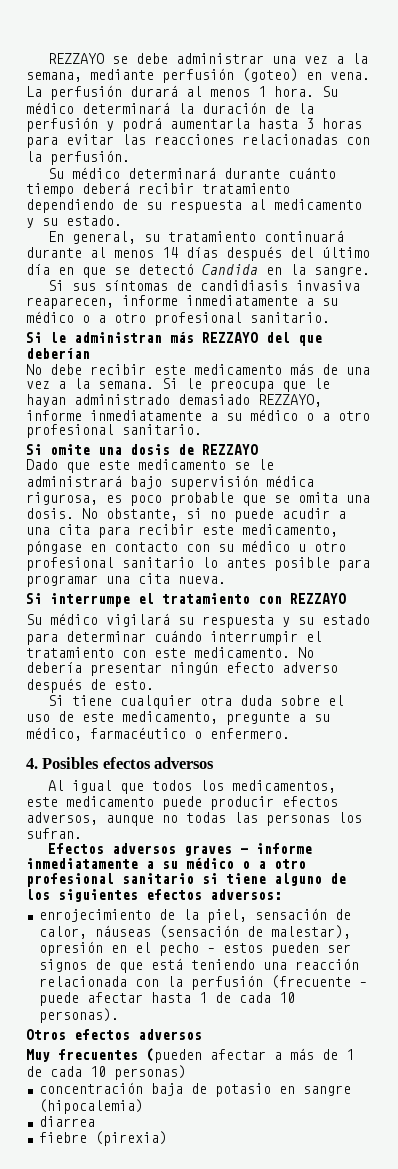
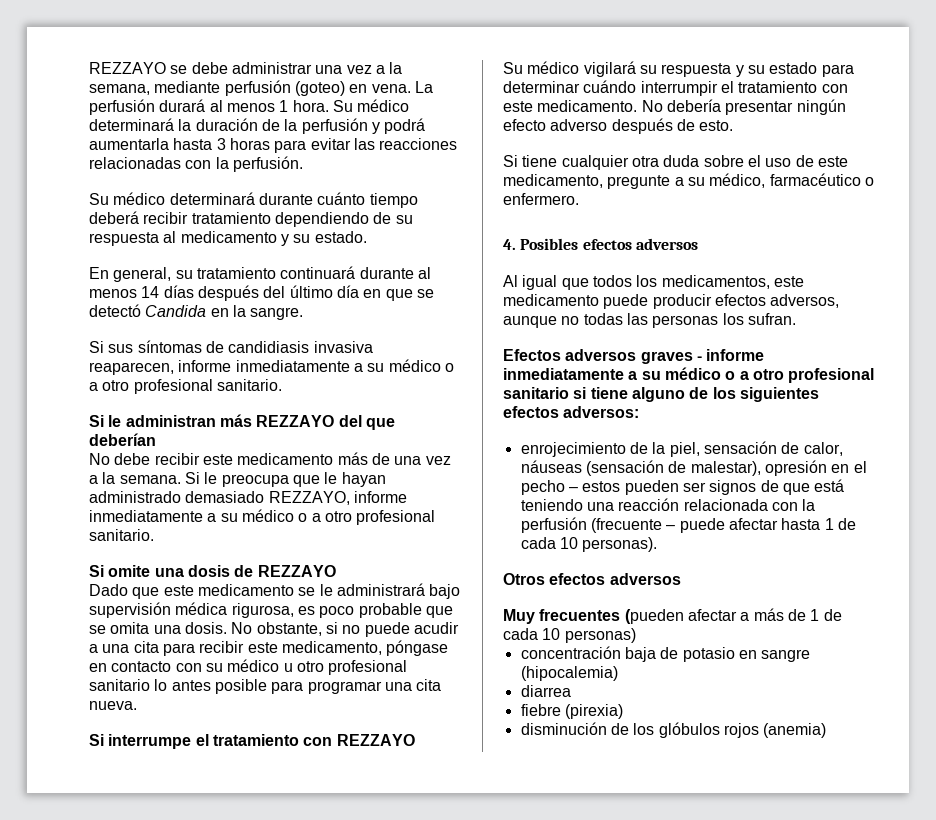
+ disminución de los glóbulos rojos (anemia)

